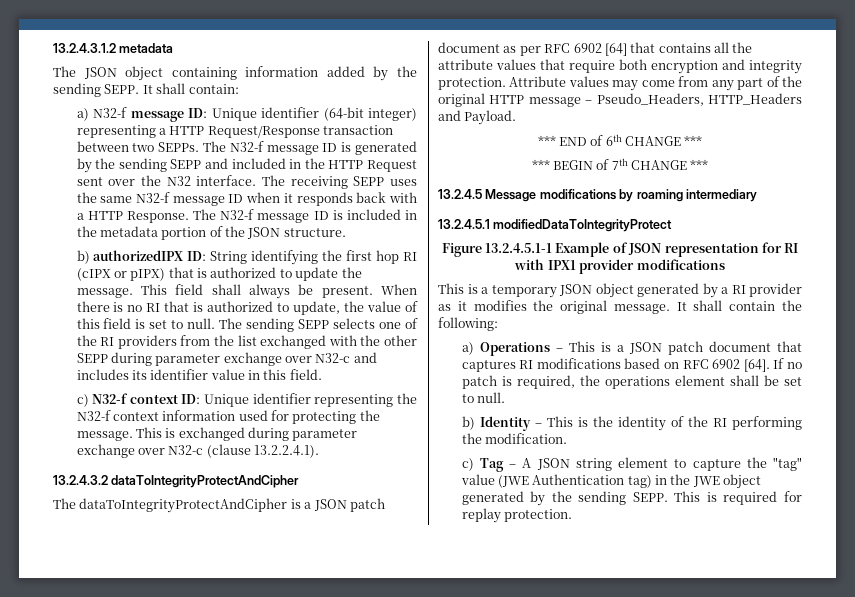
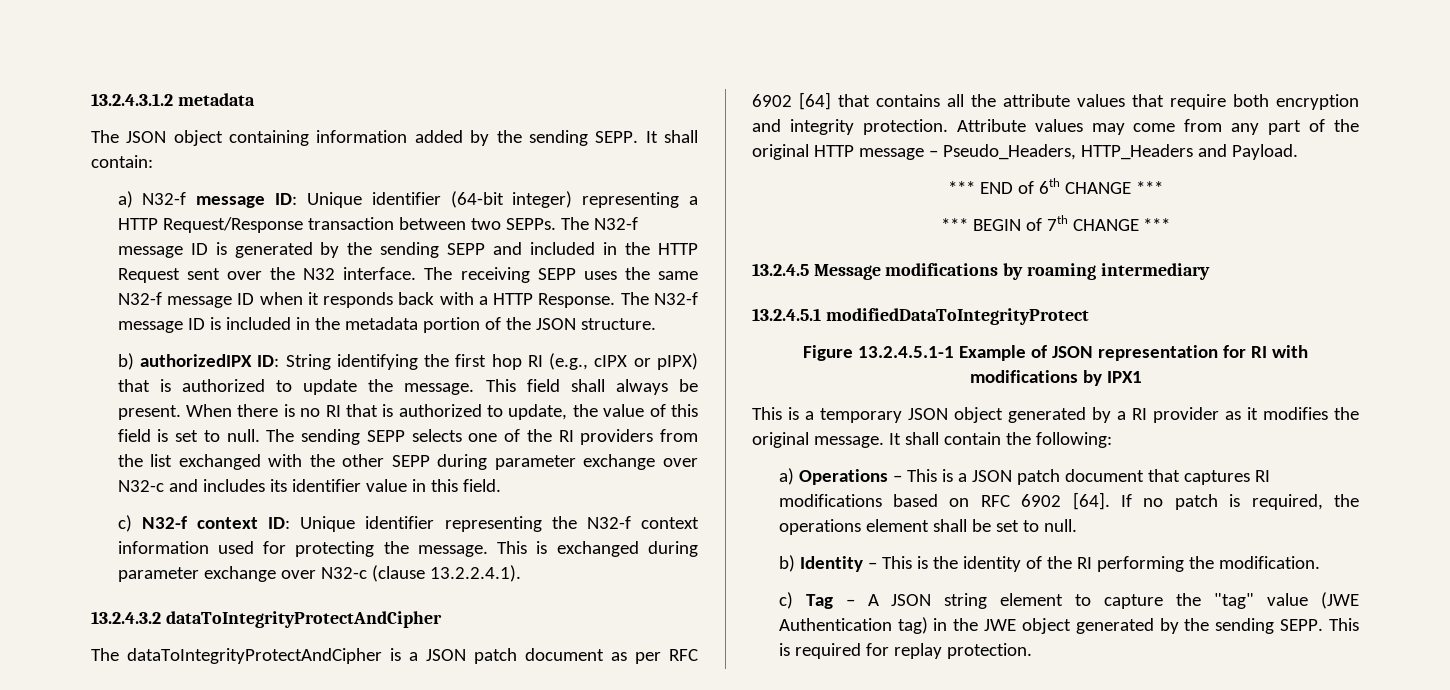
- b) authorizedIPX ID: String identifying the first hop RI (cIPX or pIPX) that is authorized to update the message.
+ b) authorizedIPX ID: String identifying the first hop RI (e.g., cIPX or pIPX) that is authorized to update the message.
- Figure 13.2.4.5.1-1 Example of JSON representation for RI with IPX1 provider modifications
+ Figure 13.2.4.5.1-1 Example of JSON representation for RI with modifications by IPX1

